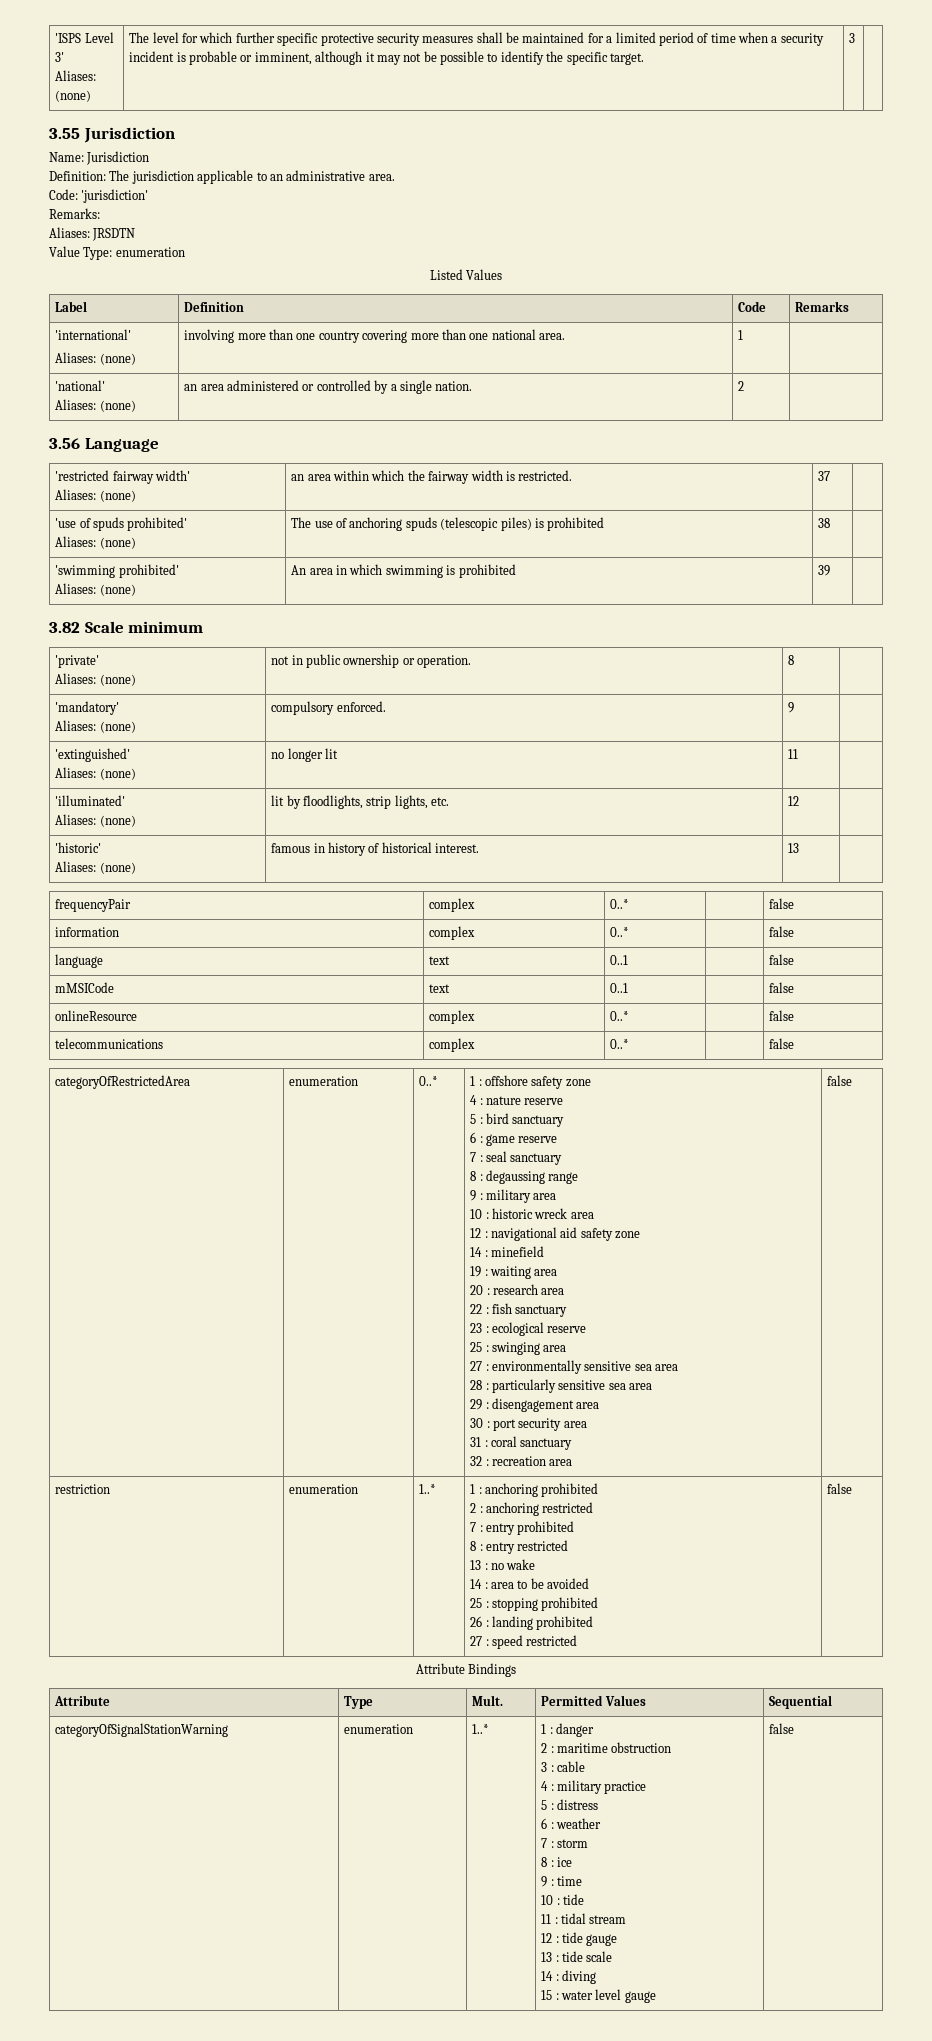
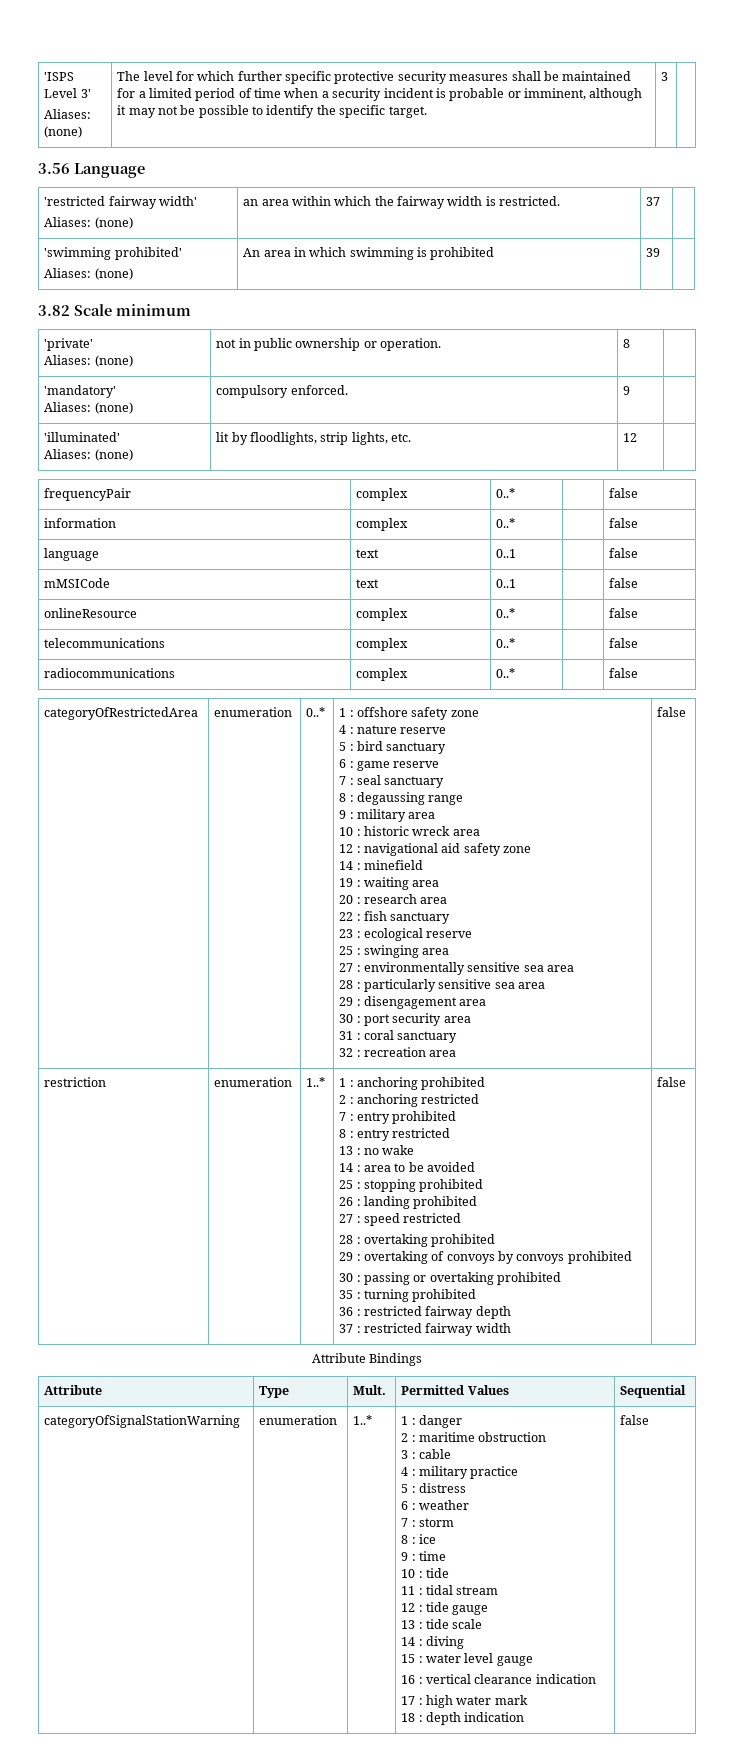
- 3.55 Jurisdiction
- Name: Jurisdiction
- Definition: The jurisdiction applicable to an administrative area.
- Code: 'jurisdiction'
- Remarks:
- Aliases: JRSDTN
- Value Type: enumeration
- Listed Values
- Label | Definition | Code | Remarks
- 'international'
- Aliases: (none) | involving more than one country covering more than one national area. | 1 |
- 'national'
- Aliases: (none) | an area administered or controlled by a single nation. | 2 |
- 'use of spuds prohibited'
- Aliases: (none) | The use of anchoring spuds (telescopic piles) is prohibited | 38 |
- 'extinguished'
- Aliases: (none) | no longer lit | 11 |
- 'historic'
- Aliases: (none) | famous in history of historical interest. | 13 |
+ radiocommunications | complex | 0..* | | false
+ 28 : overtaking prohibited
+ 29 : overtaking of convoys by convoys prohibited
+ 30 : passing or overtaking prohibited
+ 35 : turning prohibited
+ 36 : restricted fairway depth
+ 37 : restricted fairway width
+ 16 : vertical clearance indication
+ 17 : high water mark
+ 18 : depth indication

